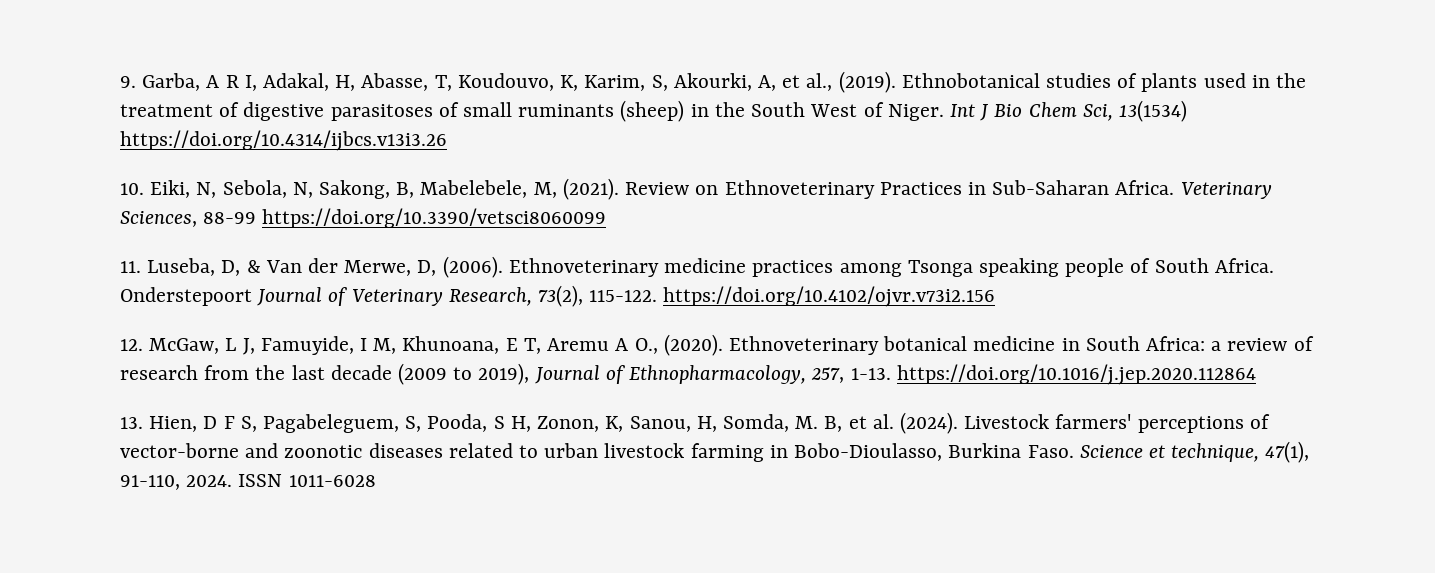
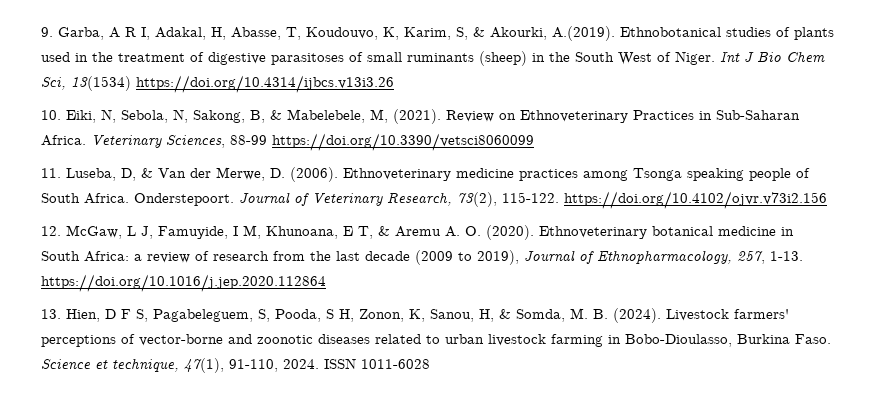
- 9. Garba, A R I, Adakal, H, Abasse, T, Koudouvo, K, Karim, S, Akourki, A, et al., (2019). Ethnobotanical studies of plants used in the treatment of digestive parasitoses of small ruminants (sheep) in the South West of Niger.
+ 9. Garba, A R I, Adakal, H, Abasse, T, Koudouvo, K, Karim, S, & Akourki, A.(2019). Ethnobotanical studies of plants used in the treatment of digestive parasitoses of small ruminants (sheep) in the South West of Niger.
- 10. Eiki, N, Sebola, N, Sakong, B, Mabelebele, M, (2021).
+ 10. Eiki, N, Sebola, N, Sakong, B, & Mabelebele, M, (2021).
- 11. Luseba, D, & Van der Merwe, D, (2006).
+ 11. Luseba, D, & Van der Merwe, D. (2006).
- Onderstepoort Journal of Veterinary Research, 73(2), 115-122. https://doi.org/10.4102/ojvr.v73i2.156
+ Onderstepoort. Journal of Veterinary Research, 73(2), 115-122. https://doi.org/10.4102/ojvr.v73i2.156
- 12. McGaw, L J, Famuyide, I M, Khunoana, E T, Aremu A O., (2020).
+ 12. McGaw, L J, Famuyide, I M, Khunoana, E T, & Aremu A. O. (2020).
- 13. Hien, D F S, Pagabeleguem, S, Pooda, S H, Zonon, K, Sanou, H, Somda, M. B, et al. (2024).
+ 13. Hien, D F S, Pagabeleguem, S, Pooda, S H, Zonon, K, Sanou, H, & Somda, M. B. (2024).

